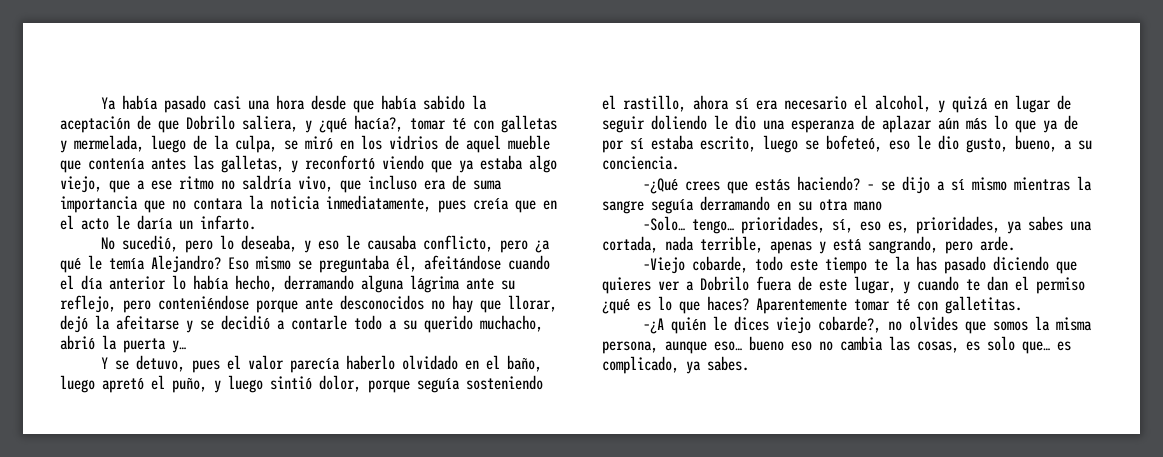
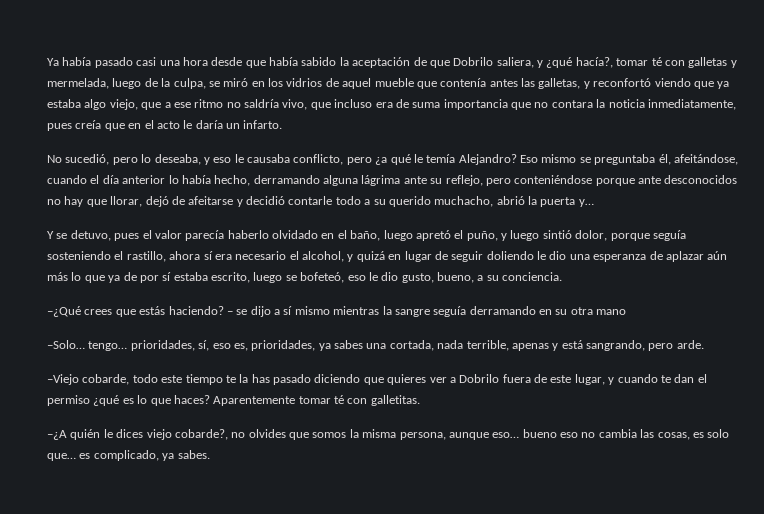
- Eso mismo se preguntaba él, afeitándose cuando el día anterior lo había hecho, derramando alguna lágrima ante su reflejo, pero conteniéndose porque ante desconocidos no hay que llorar, dejó la afeitarse y se decidió a contarle todo a su querido muchacho, abrió la puerta y…
+ Eso mismo se preguntaba él, afeitándose, cuando el día anterior lo había hecho, derramando alguna lágrima ante su reflejo, pero conteniéndose porque ante desconocidos no hay que llorar, dejó de afeitarse y decidió contarle todo a su querido muchacho, abrió la puerta y…

